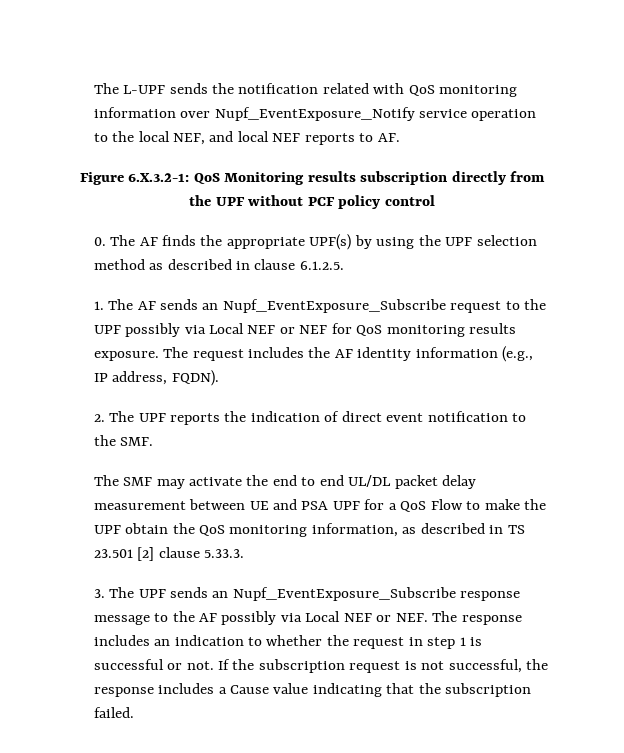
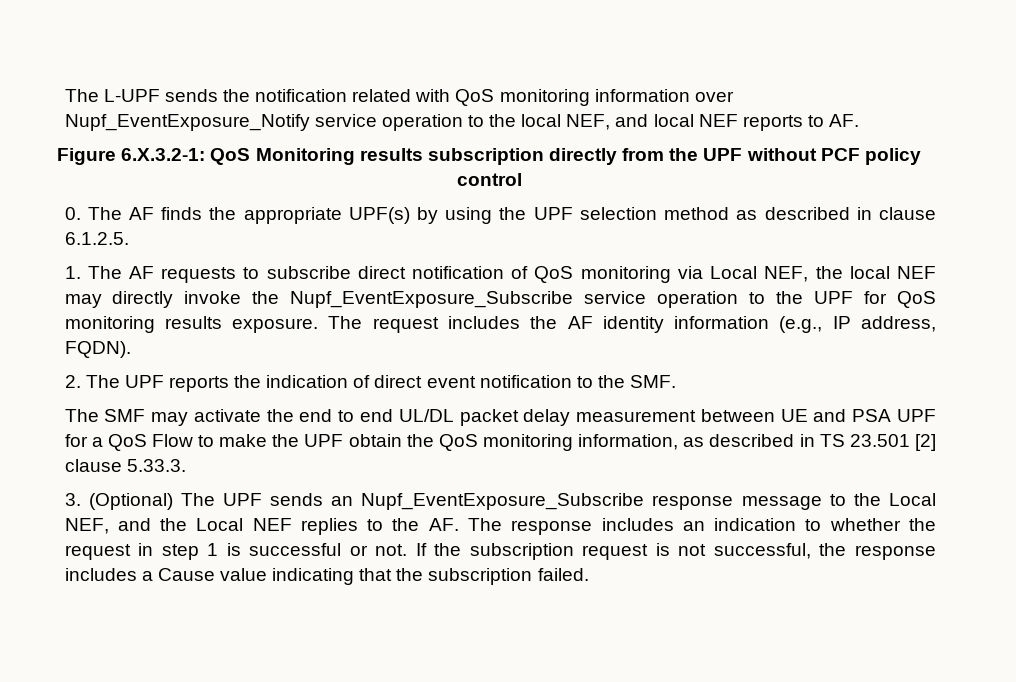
- 1. The AF sends an Nupf_EventExposure_Subscribe request to the UPF possibly via Local NEF or NEF for QoS monitoring results exposure.
+ 1. The AF requests to subscribe direct notification of QoS monitoring via Local NEF, the local NEF may directly invoke the Nupf_EventExposure_Subscribe service operation to the UPF for QoS monitoring results exposure.
- 3. The UPF sends an Nupf_EventExposure_Subscribe response message to the AF possibly via Local NEF or NEF. The response includes an indication to whether the request in step 1 is successful or not.
+ 3. (Optional) The UPF sends an Nupf_EventExposure_Subscribe response message to the Local NEF, and the Local NEF replies to the AF. The response includes an indication to whether the request in step 1 is successful or not.

